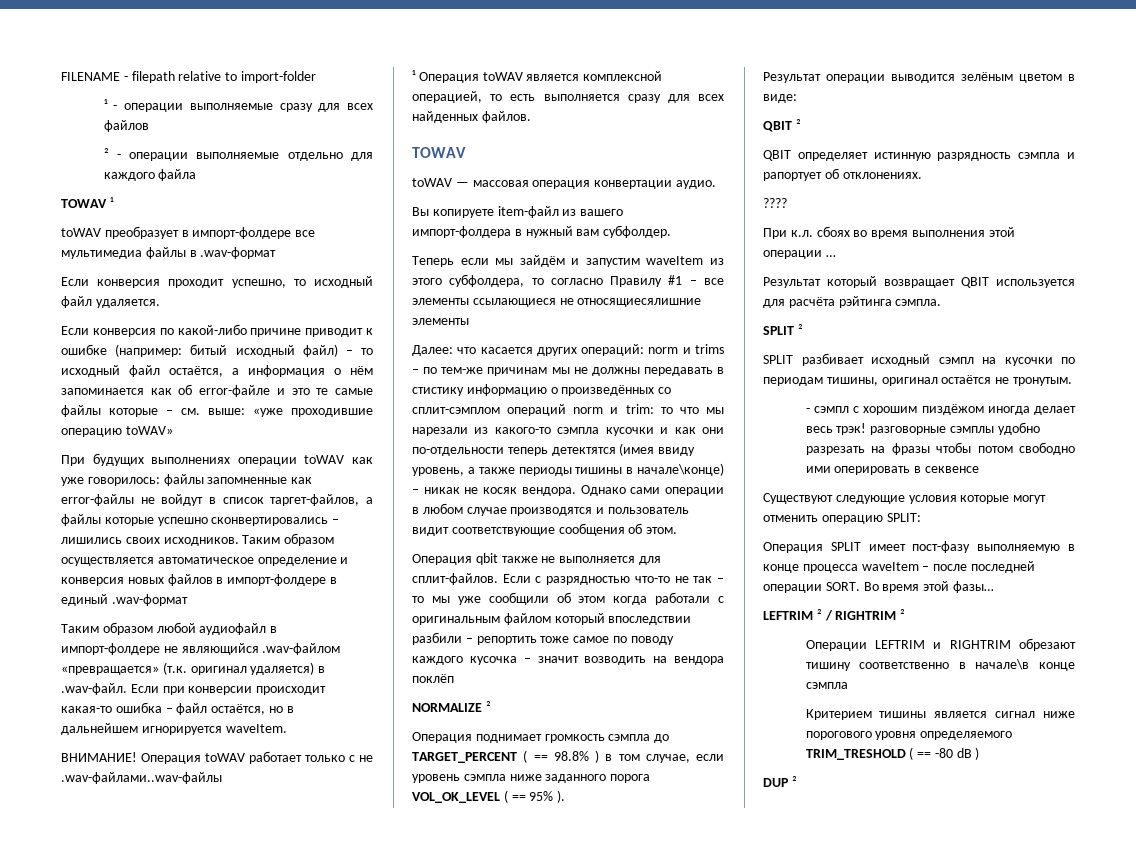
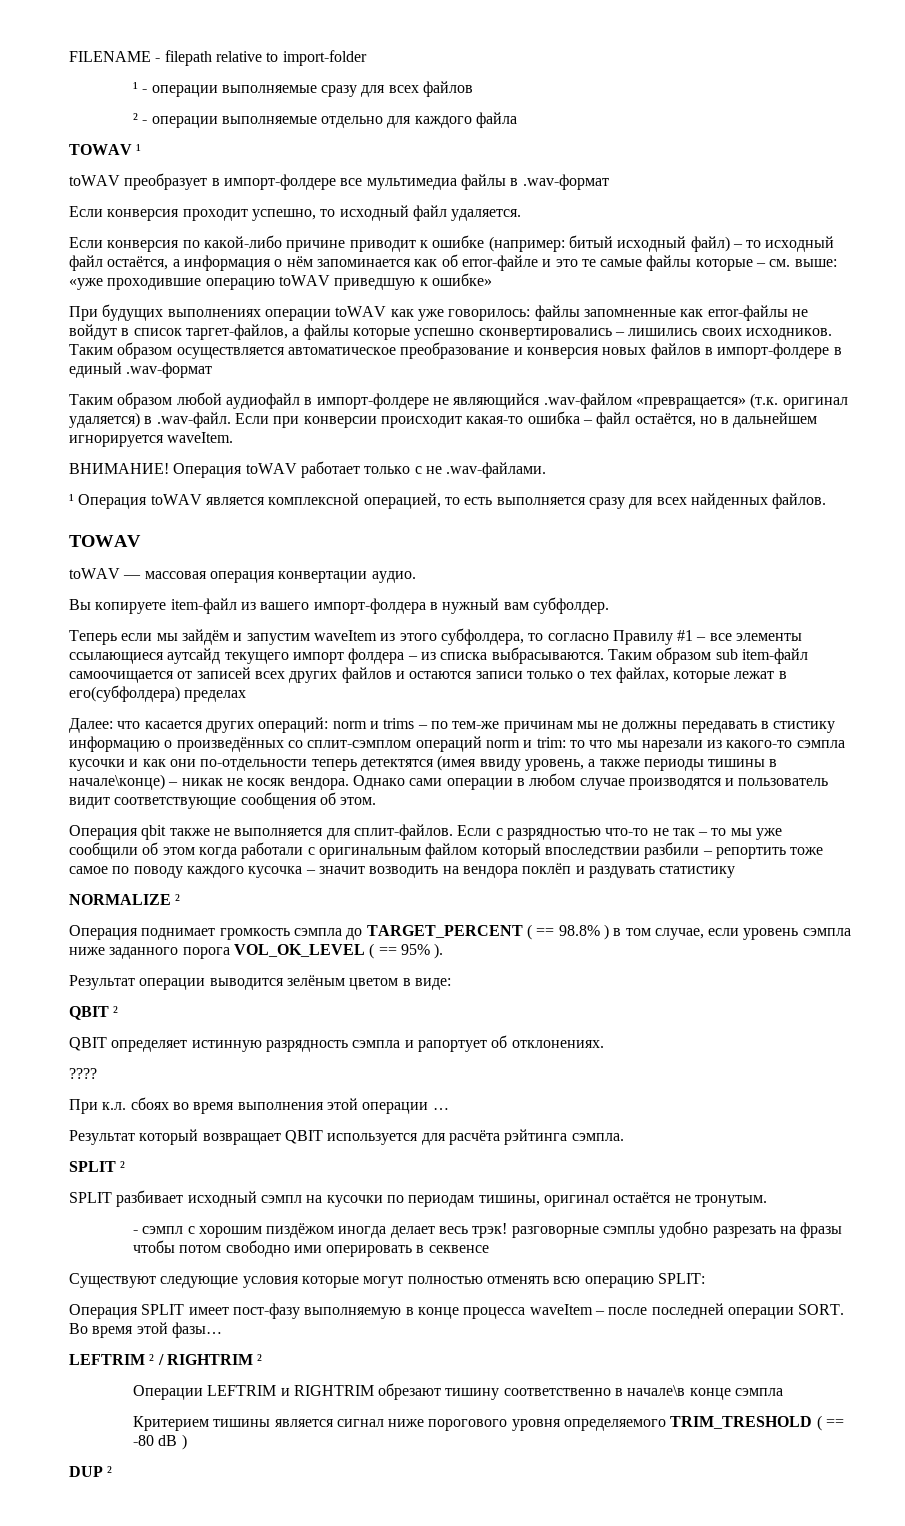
- Если конверсия по какой-либо причине приводит к ошибке (например: битый исходный файл) – то исходный файл остаётся, а информация о нём запоминается как об error-файле и это те самые файлы которые – см. выше: «уже проходившие операцию toWAV»
+ Если конверсия по какой-либо причине приводит к ошибке (например: битый исходный файл) – то исходный файл остаётся, а информация о нём запоминается как об error-файле и это те самые файлы которые – см. выше: «уже проходившие операцию toWAV приведшую к ошибке»
- Таким образом осуществляется автоматическое определение и конверсия новых файлов в импорт-фолдере в единый .wav-формат
+ Таким образом осуществляется автоматическое преобразование и конверсия новых файлов в импорт-фолдере в единый .wav-формат
- Операция toWAV работает только с не .wav-файлами..wav-файлы
+ Операция toWAV работает только с не .wav-файлами.
- Теперь если мы зайдём и запустим waveItem из этого субфолдера, то согласно Правилу #1 – все элементы ссылающиеся не относящиесялишние элементы
+ Теперь если мы зайдём и запустим waveItem из этого субфолдера, то согласно Правилу #1 – все элементы ссылающиеся аутсайд текущего импорт фолдера – из списка выбрасываются. Таким образом sub item-файл самоочищается от записей всех других файлов и остаются записи только о тех файлах, которые лежат в его(субфолдера) пределах
- Если с разрядностью что-то не так – то мы уже сообщили об этом когда работали с оригинальным файлом который впоследствии разбили – репортить тоже самое по поводу каждого кусочка – значит возводить на вендора поклёп
+ Если с разрядностью что-то не так – то мы уже сообщили об этом когда работали с оригинальным файлом который впоследствии разбили – репортить тоже самое по поводу каждого кусочка – значит возводить на вендора поклёп и раздувать статистику
- Существуют следующие условия которые могут отменить операцию SPLIT:
+ Существуют следующие условия которые могут полностью отменять всю операцию SPLIT:

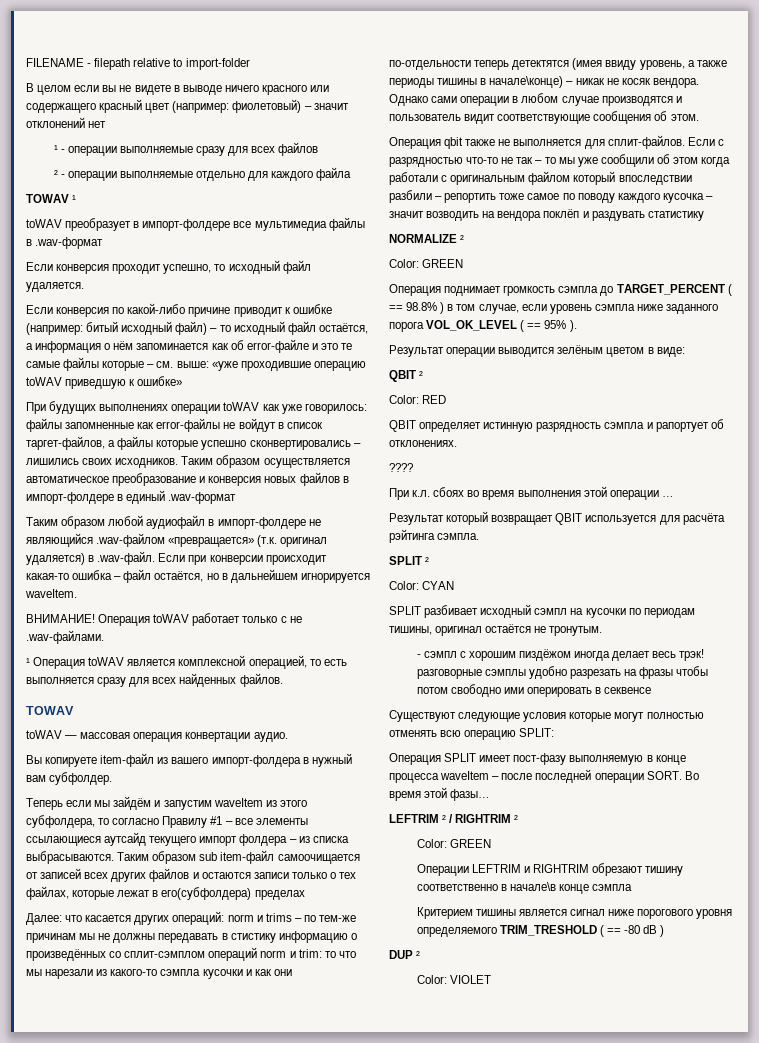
+ В целом если вы не видете в выводе ничего красного или содержащего красный цвет (например: фиолетовый) – значит отклонений нет
  NORMALIZE ²
+ Color: GREEN
+ Color: RED
+ Color: CYAN
  LEFTRIM ² / RIGHTRIM ²
+ Color: GREEN
+ Color: VIOLET

